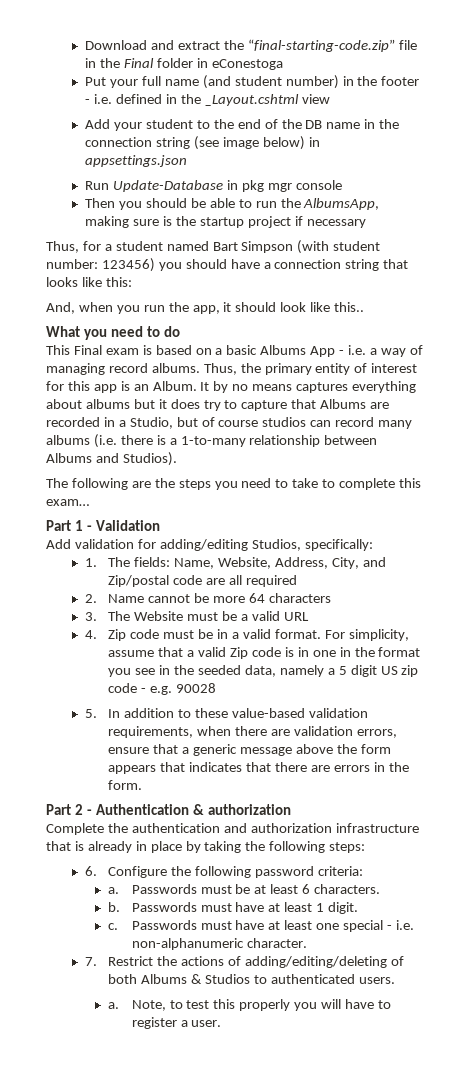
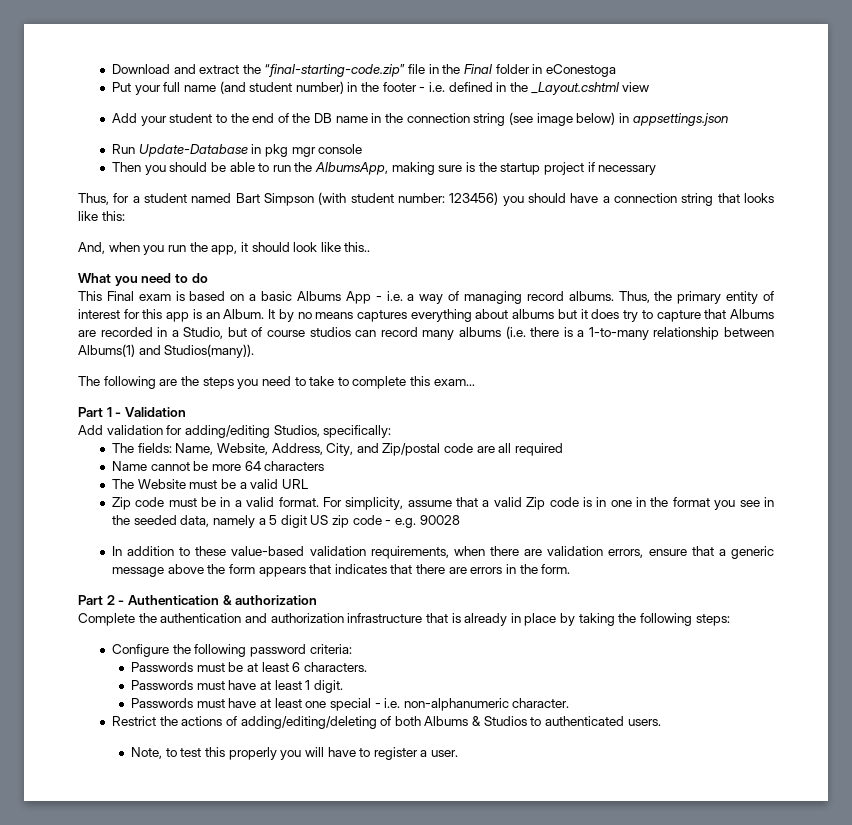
- It by no means captures everything about albums but it does try to capture that Albums are recorded in a Studio, but of course studios can record many albums (i.e. there is a 1-to-many relationship between Albums and Studios).
+ It by no means captures everything about albums but it does try to capture that Albums are recorded in a Studio, but of course studios can record many albums (i.e. there is a 1-to-many relationship between Albums(1) and Studios(many)).
- 1. The fields: Name, Website, Address, City, and Zip/postal code are all required
+ The fields: Name, Website, Address, City, and Zip/postal code are all required
- 2. Name cannot be more 64 characters
+ Name cannot be more 64 characters
- 3. The Website must be a valid URL
+ The Website must be a valid URL
- 4. Zip code must be in a valid format.
+ Zip code must be in a valid format.
- 5. In addition to these value-based validation requirements, when there are validation errors, ensure that a generic message above the form appears that indicates that there are errors in the form.
+ In addition to these value-based validation requirements, when there are validation errors, ensure that a generic message above the form appears that indicates that there are errors in the form.
- 6. Configure the following password criteria:
- a. Passwords must be at least 6 characters.
+ Configure the following password criteria:
+ Passwords must be at least 6 characters.
- b.
- c.
- 7. Restrict the actions of adding/editing/deleting of both Albums & Studios to authenticated users.
- a. Note, to test this properly you will have to register a user.
+ Restrict the actions of adding/editing/deleting of both Albums & Studios to authenticated users.
+ Note, to test this properly you will have to register a user.

